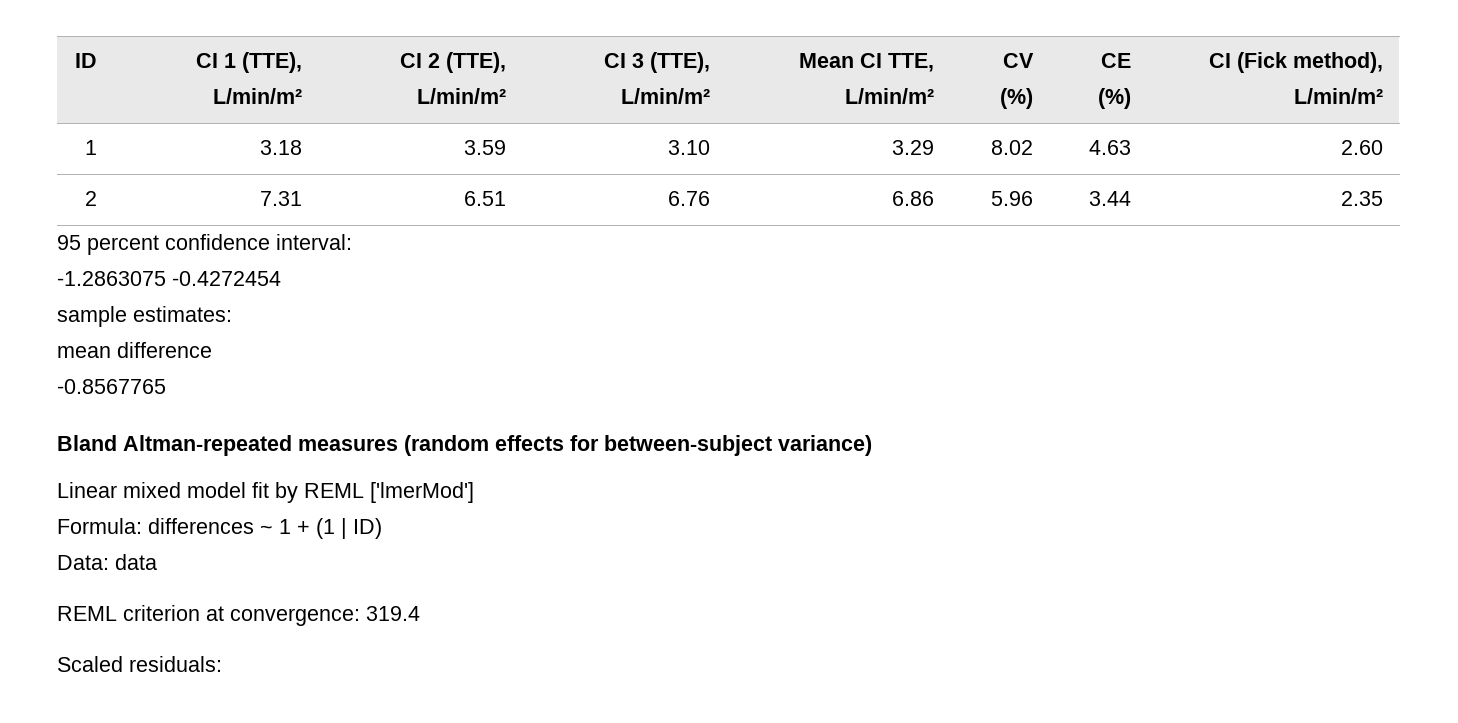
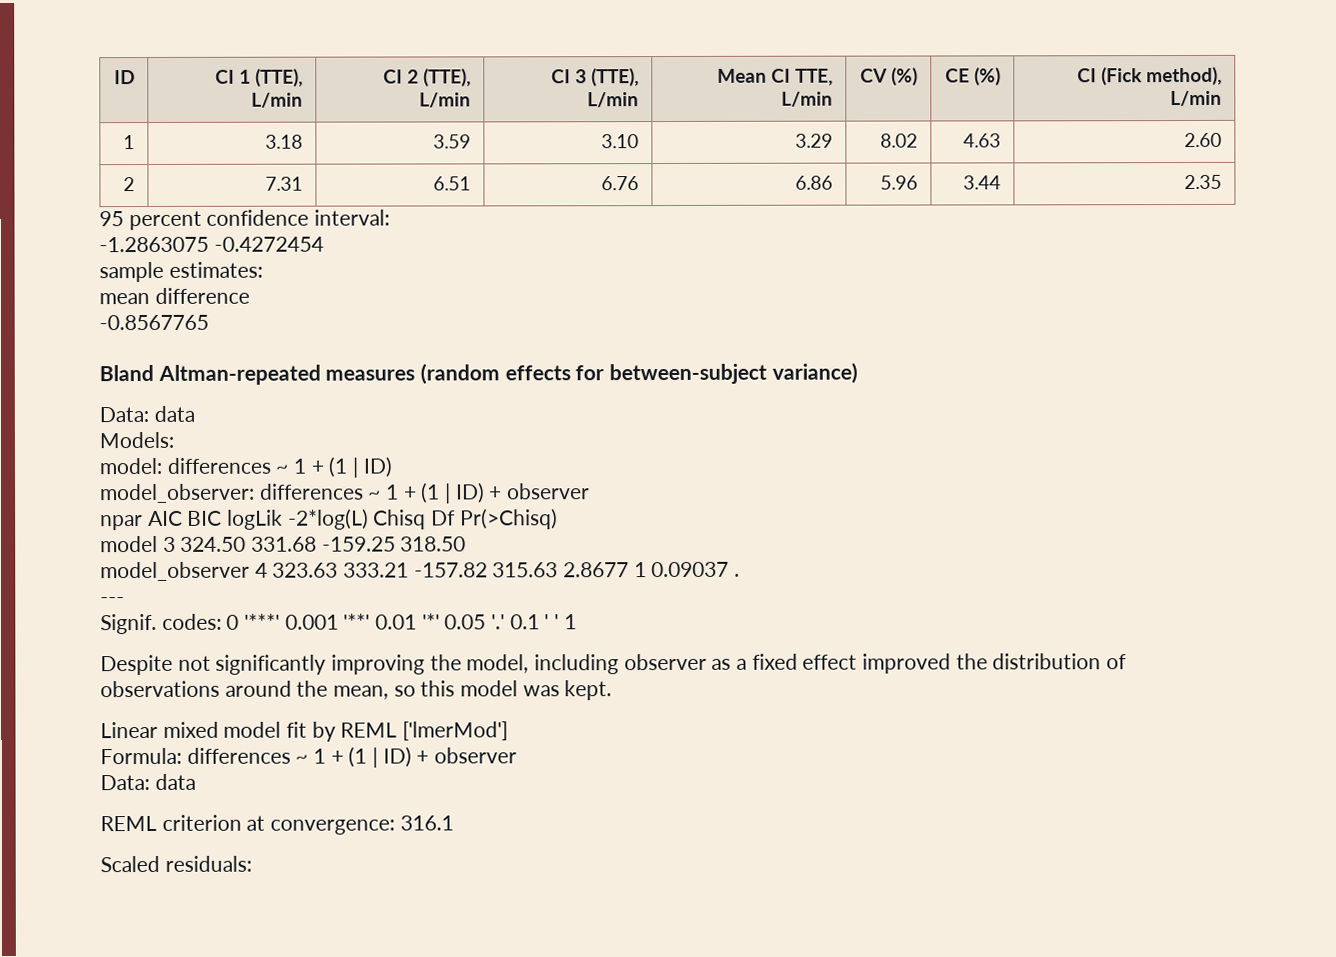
- ID | CI 1 (TTE), L/min/m² | CI 2 (TTE), L/min/m² | CI 3 (TTE), L/min/m² | Mean CI TTE, L/min/m² | CV (%) | CE (%) | CI (Fick method), L/min/m²
+ ID | CI 1 (TTE), L/min | CI 2 (TTE), L/min | CI 3 (TTE), L/min | Mean CI TTE, L/min | CV (%) | CE (%) | CI (Fick method), L/min
  Bland Altman-repeated measures (random effects for between-subject variance)
+ Data: data
+ Models:
+ model: differences ~ 1 + (1 | ID)
+ model_observer: differences ~ 1 + (1 | ID) + observer
+ npar AIC BIC logLik -2*log(L) Chisq Df Pr(>Chisq)
+ model 3 324.50 331.68 -159.25 318.50
+ model_observer 4 323.63 333.21 -157.82 315.63 2.8677 1 0.09037 .
+ ---
+ Signif. codes: 0 '***' 0.001 '**' 0.01 '*' 0.05 '.' 0.1 ' ' 1
+ Despite not significantly improving the model, including observer as a fixed effect improved the distribution of observations around the mean, so this model was kept.
- Formula: differences ~ 1 + (1 | ID)
+ Formula: differences ~ 1 + (1 | ID) + observer
- REML criterion at convergence: 319.4
+ REML criterion at convergence: 316.1

